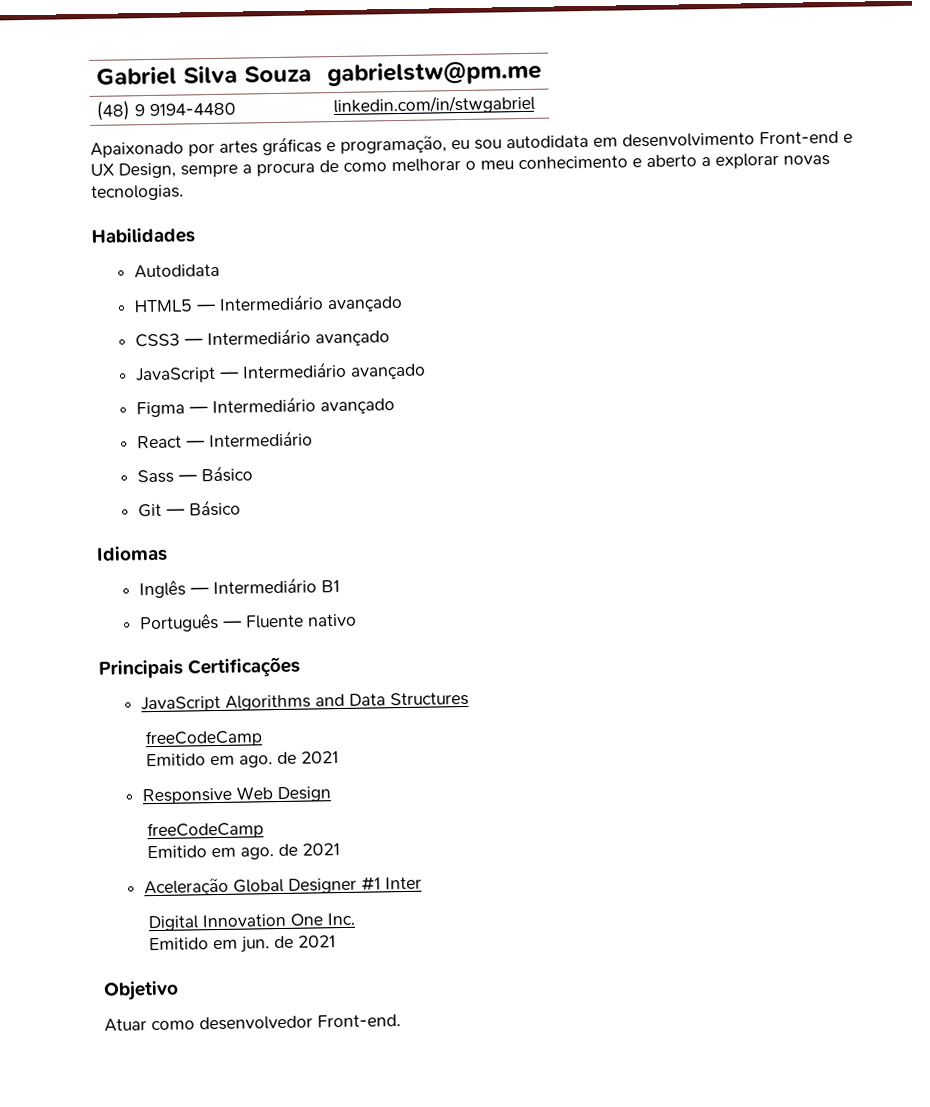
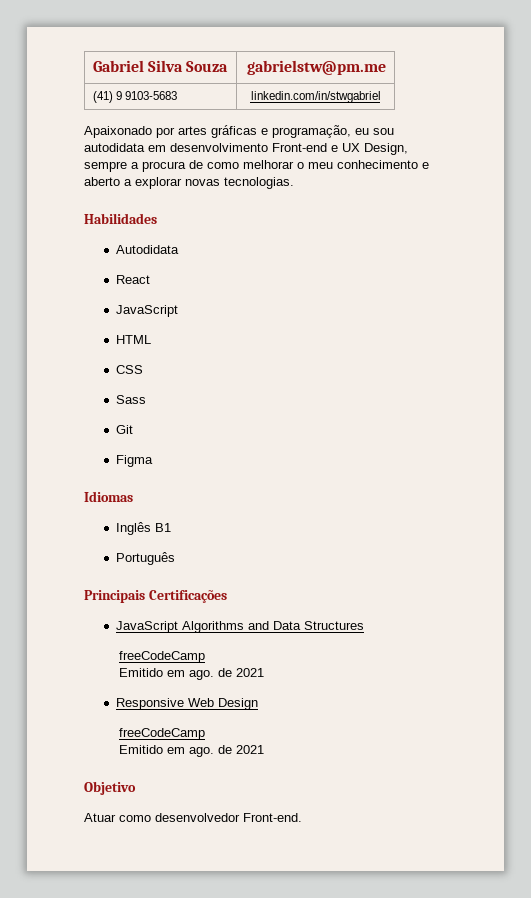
- (48) 9 9194-4480 | linkedin.com/in/stwgabriel
+ (41) 9 9103-5683 | linkedin.com/in/stwgabriel
- HTML5 — Intermediário avançado
- CSS3 — Intermediário avançado
- JavaScript — Intermediário avançado
- Figma — Intermediário avançado
- React — Intermediário
- Sass — Básico
- Git — Básico
+ React
+ JavaScript
+ HTML
+ CSS
+ Sass
+ Git
+ Figma
- Inglês — Intermediário B1
+ Inglês B1
- Português — Fluente nativo
+ Português
- Aceleração Global Designer #1 Inter
- Digital Innovation One Inc.
- Emitido em jun. de 2021

